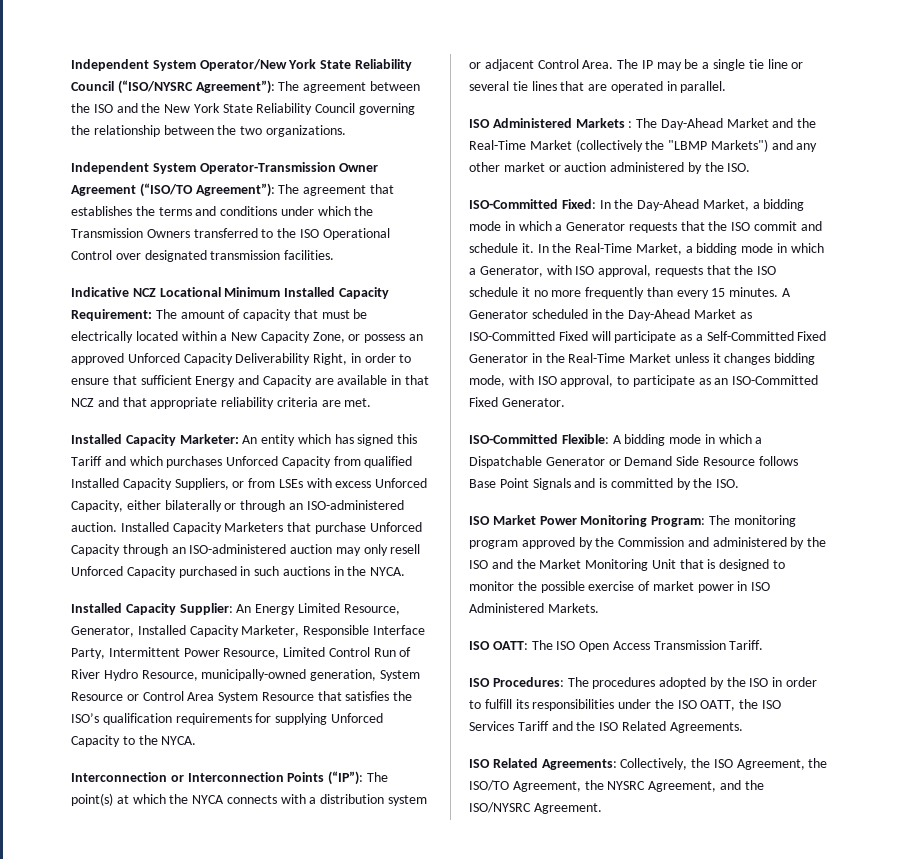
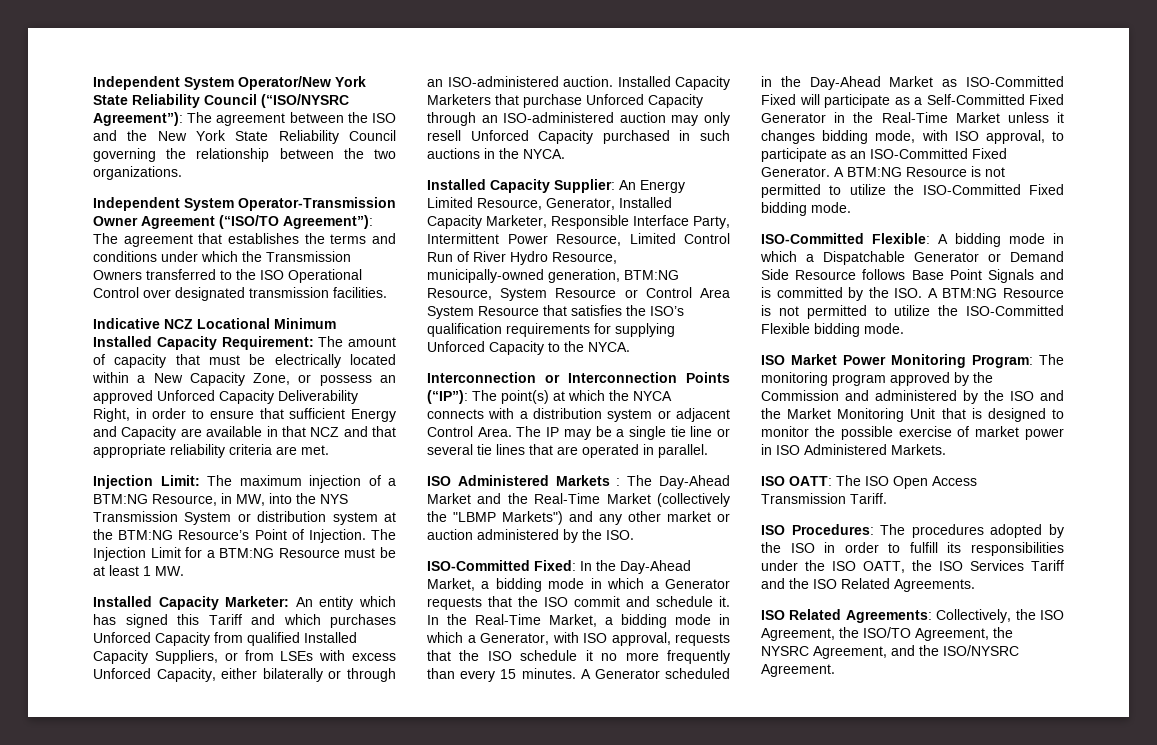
+ Injection Limit: The maximum injection of a BTM:NG Resource, in MW, into the NYS Transmission System or distribution system at the BTM:NG Resource’s Point of Injection. The Injection Limit for a BTM:NG Resource must be at least 1 MW.
- Installed Capacity Supplier: An Energy Limited Resource, Generator, Installed Capacity Marketer, Responsible Interface Party, Intermittent Power Resource, Limited Control Run of River Hydro Resource, municipally-owned generation, System Resource or Control Area System Resource that satisfies the ISO’s qualification requirements for supplying Unforced Capacity to the NYCA.
+ Installed Capacity Supplier: An Energy Limited Resource, Generator, Installed Capacity Marketer, Responsible Interface Party, Intermittent Power Resource, Limited Control Run of River Hydro Resource, municipally-owned generation, BTM:NG Resource, System Resource or Control Area System Resource that satisfies the ISO’s qualification requirements for supplying Unforced Capacity to the NYCA.
+ A BTM:NG Resource is not permitted to utilize the ISO-Committed Fixed bidding mode.
- ISO-Committed Flexible: A bidding mode in which a Dispatchable Generator or Demand Side Resource follows Base Point Signals and is committed by the ISO.
+ ISO-Committed Flexible: A bidding mode in which a Dispatchable Generator or Demand Side Resource follows Base Point Signals and is committed by the ISO. A BTM:NG Resource is not permitted to utilize the ISO-Committed Flexible bidding mode.

